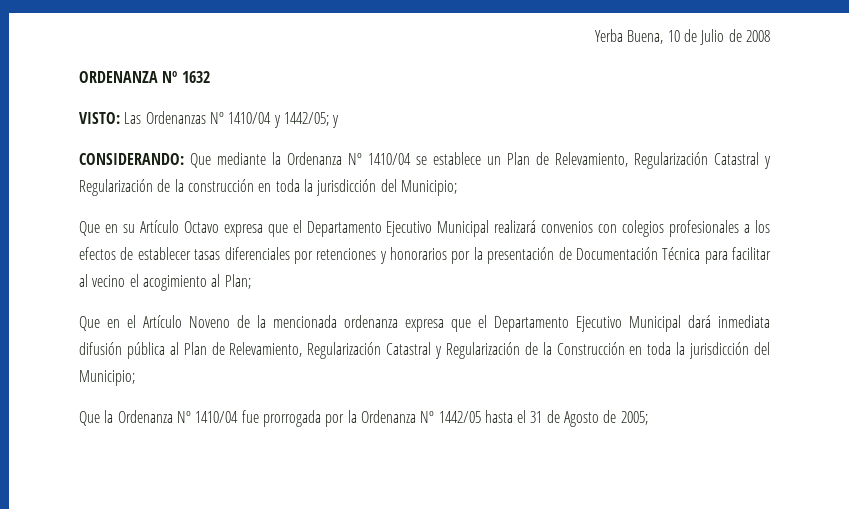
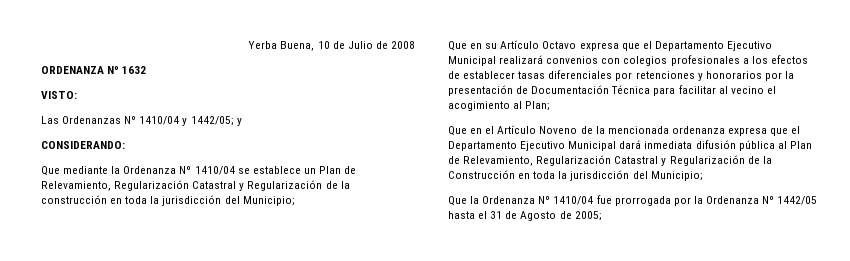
- VISTO: Las Ordenanzas Nº 1410/04 y 1442/05; y
+ VISTO:
+ Las Ordenanzas Nº 1410/04 y 1442/05; y
- CONSIDERANDO: Que mediante la Ordenanza Nº 1410/04 se establece un Plan de Relevamiento, Regularización Catastral y Regularización de la construcción en toda la jurisdicción del Municipio;
+ CONSIDERANDO:
+ Que mediante la Ordenanza Nº 1410/04 se establece un Plan de Relevamiento, Regularización Catastral y Regularización de la construcción en toda la jurisdicción del Municipio;

